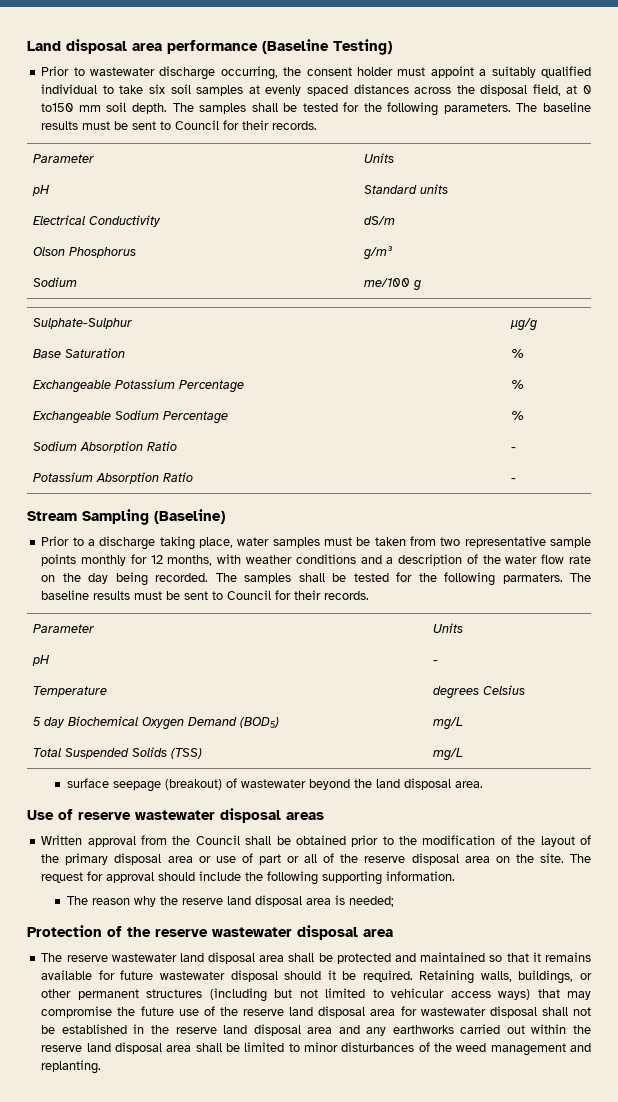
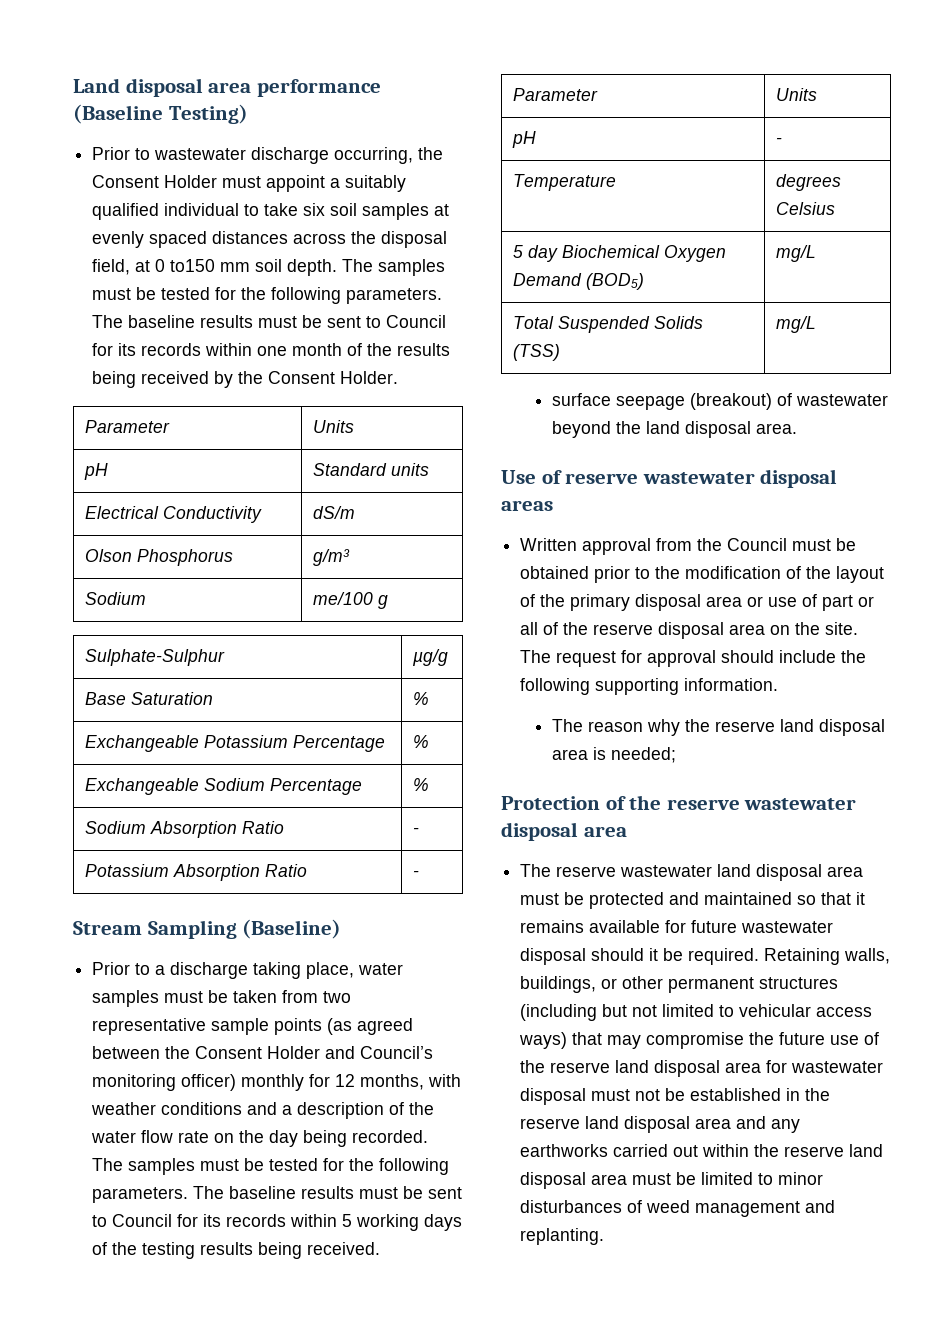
- Prior to wastewater discharge occurring, the consent holder must appoint a suitably qualified individual to take six soil samples at evenly spaced distances across the disposal field, at 0 to150 mm soil depth. The samples shall be tested for the following parameters. The baseline results must be sent to Council for their records.
+ Prior to wastewater discharge occurring, the Consent Holder must appoint a suitably qualified individual to take six soil samples at evenly spaced distances across the disposal field, at 0 to150 mm soil depth. The samples must be tested for the following parameters. The baseline results must be sent to Council for its records within one month of the results being received by the Consent Holder.
- Prior to a discharge taking place, water samples must be taken from two representative sample points monthly for 12 months, with weather conditions and a description of the water flow rate on the day being recorded.
+ Prior to a discharge taking place, water samples must be taken from two representative sample points (as agreed between the Consent Holder and Council’s monitoring officer) monthly for 12 months, with weather conditions and a description of the water flow rate on the day being recorded.
- The samples shall be tested for the following parmaters. The baseline results must be sent to Council for their records.
+ The samples must be tested for the following parameters. The baseline results must be sent to Council for its records within 5 working days of the testing results being received.
- Written approval from the Council shall be obtained prior to the modification of the layout of the primary disposal area or use of part or all of the reserve disposal area on the site.
+ Written approval from the Council must be obtained prior to the modification of the layout of the primary disposal area or use of part or all of the reserve disposal area on the site.
- The reserve wastewater land disposal area shall be protected and maintained so that it remains available for future wastewater disposal should it be required.
+ The reserve wastewater land disposal area must be protected and maintained so that it remains available for future wastewater disposal should it be required.
- Retaining walls, buildings, or other permanent structures (including but not limited to vehicular access ways) that may compromise the future use of the reserve land disposal area for wastewater disposal shall not be established in the reserve land disposal area and any earthworks carried out within the reserve land disposal area shall be limited to minor disturbances of the weed management and replanting.
+ Retaining walls, buildings, or other permanent structures (including but not limited to vehicular access ways) that may compromise the future use of the reserve land disposal area for wastewater disposal must not be established in the reserve land disposal area and any earthworks carried out within the reserve land disposal area must be limited to minor disturbances of weed management and replanting.

